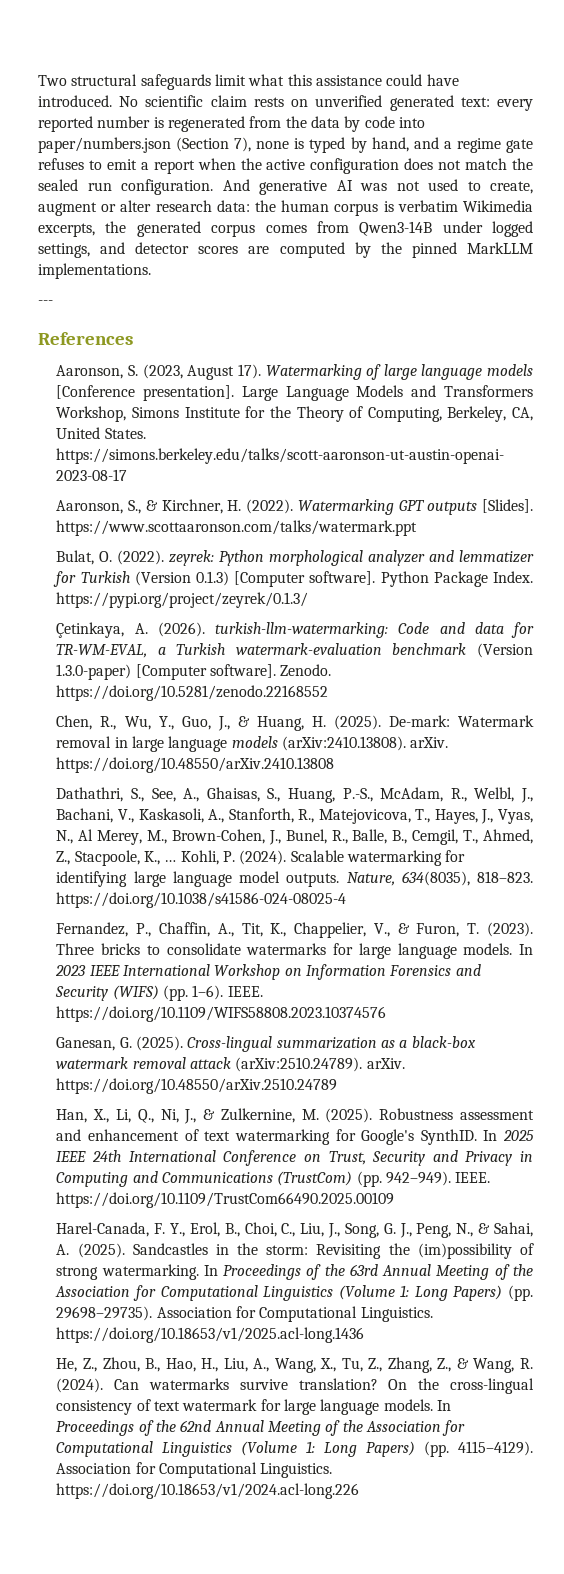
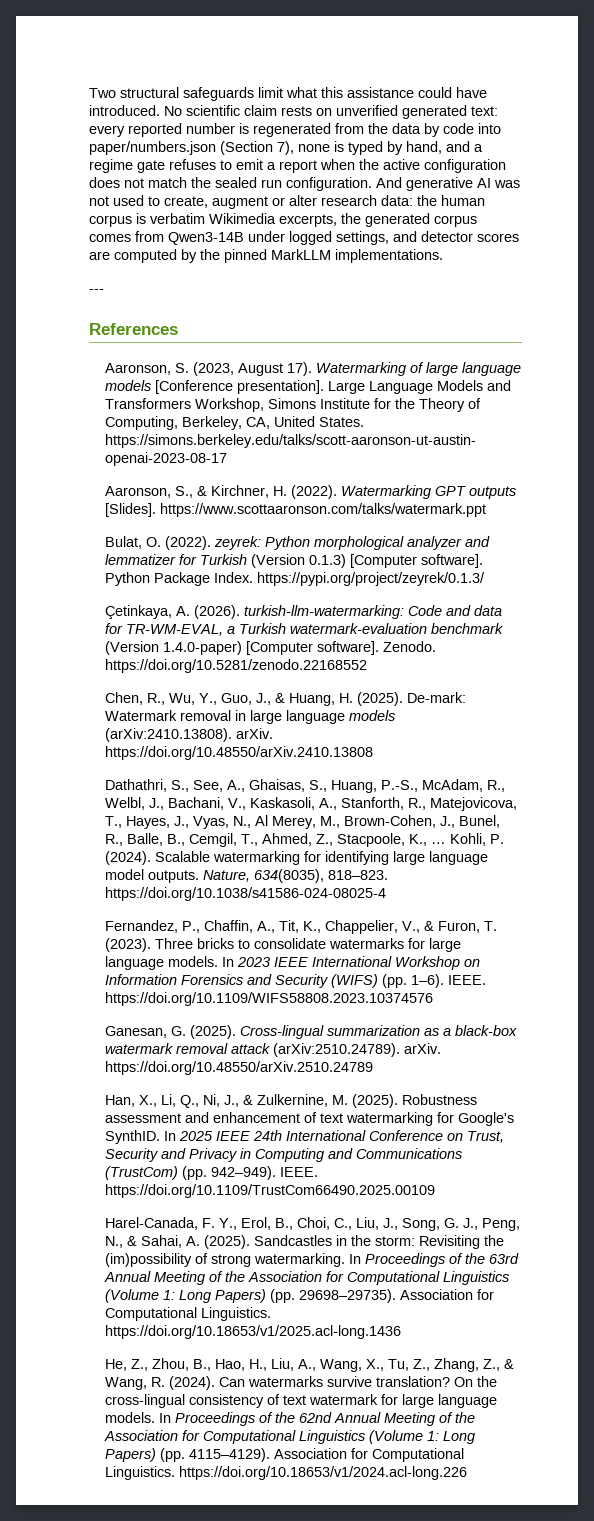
- Çetinkaya, A. (2026). turkish-llm-watermarking: Code and data for TR-WM-EVAL, a Turkish watermark-evaluation benchmark (Version 1.3.0-paper) [Computer software].
+ Çetinkaya, A. (2026). turkish-llm-watermarking: Code and data for TR-WM-EVAL, a Turkish watermark-evaluation benchmark (Version 1.4.0-paper) [Computer software].

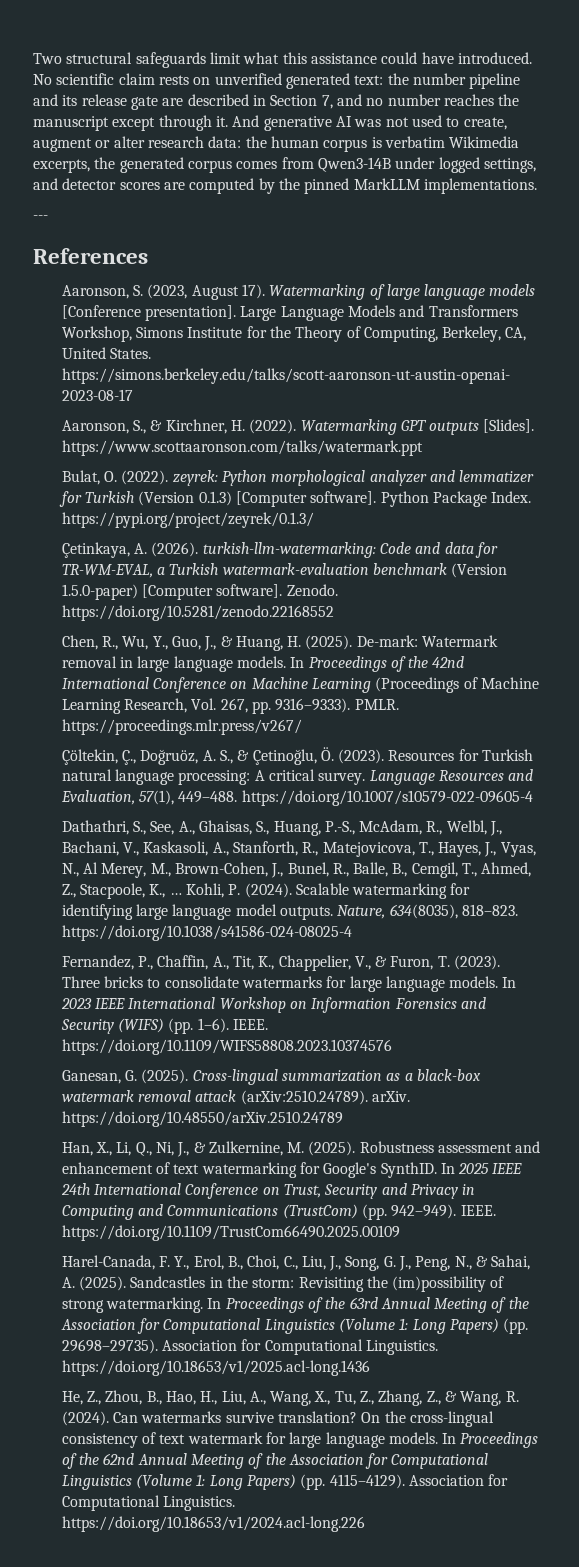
- No scientific claim rests on unverified generated text: every reported number is regenerated from the data by code into paper/numbers.json (Section 7), none is typed by hand, and a regime gate refuses to emit a report when the active configuration does not match the sealed run configuration.
+ No scientific claim rests on unverified generated text: the number pipeline and its release gate are described in Section 7, and no number reaches the manuscript except through it.
- Çetinkaya, A. (2026). turkish-llm-watermarking: Code and data for TR-WM-EVAL, a Turkish watermark-evaluation benchmark (Version 1.4.0-paper) [Computer software].
+ Çetinkaya, A. (2026). turkish-llm-watermarking: Code and data for TR-WM-EVAL, a Turkish watermark-evaluation benchmark (Version 1.5.0-paper) [Computer software].
- De-mark: Watermark removal in large language models (arXiv:2410.13808). arXiv. https://doi.org/10.48550/arXiv.2410.13808
+ De-mark: Watermark removal in large language models. In Proceedings of the 42nd International Conference on Machine Learning (Proceedings of Machine Learning Research, Vol. 267, pp. 9316–9333). PMLR. https://proceedings.mlr.press/v267/
+ Çöltekin, Ç., Doğruöz, A. S., & Çetinoğlu, Ö. (2023). Resources for Turkish natural language processing: A critical survey. Language Resources and Evaluation, 57(1), 449–488. https://doi.org/10.1007/s10579-022-09605-4

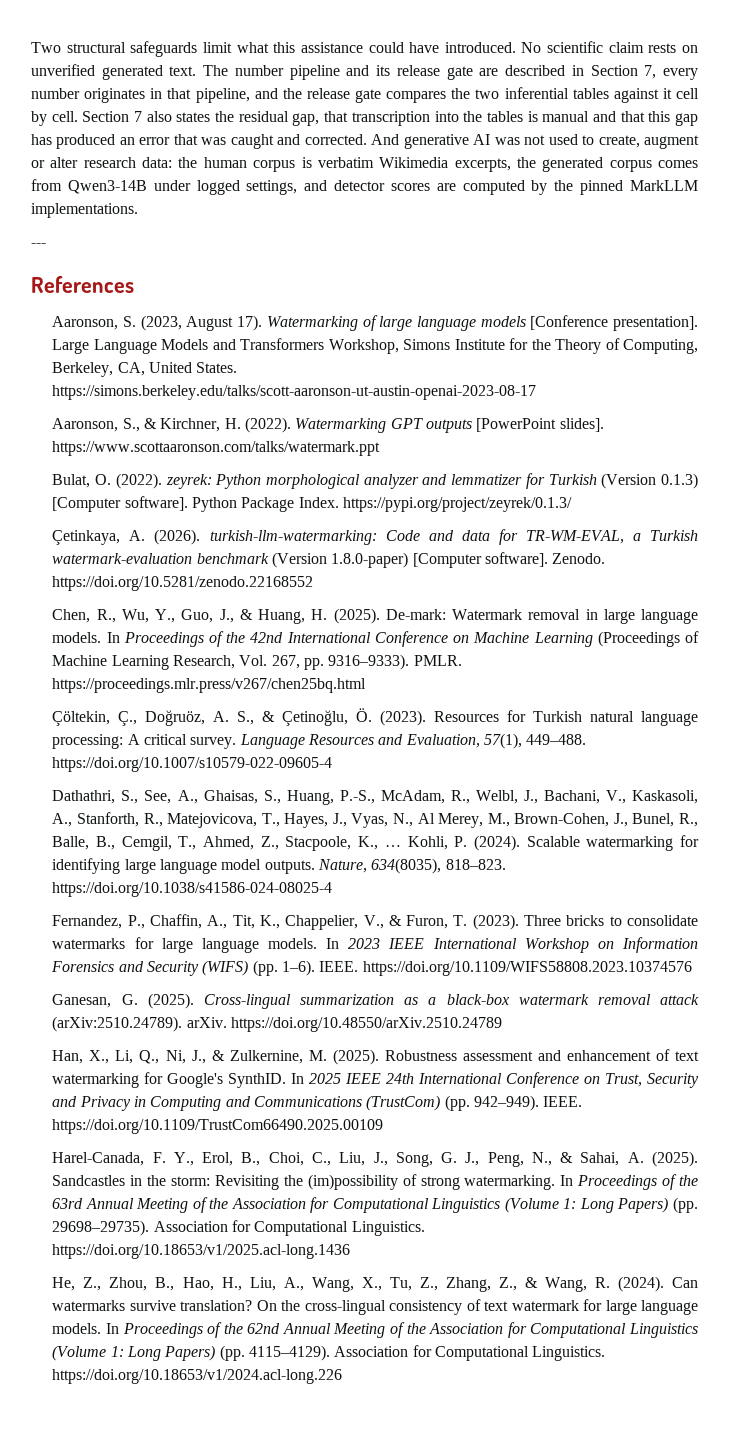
- No scientific claim rests on unverified generated text: the number pipeline and its release gate are described in Section 7, and no number reaches the manuscript except through it.
+ No scientific claim rests on unverified generated text. The number pipeline and its release gate are described in Section 7, every number originates in that pipeline, and the release gate compares the two inferential tables against it cell by cell. Section 7 also states the residual gap, that transcription into the tables is manual and that this gap has produced an error that was caught and corrected.
- Watermarking GPT outputs [Slides]. https://www.scottaaronson.com/talks/watermark.ppt
+ Watermarking GPT outputs [PowerPoint slides]. https://www.scottaaronson.com/talks/watermark.ppt
- Çetinkaya, A. (2026). turkish-llm-watermarking: Code and data for TR-WM-EVAL, a Turkish watermark-evaluation benchmark (Version 1.5.0-paper) [Computer software].
+ Çetinkaya, A. (2026). turkish-llm-watermarking: Code and data for TR-WM-EVAL, a Turkish watermark-evaluation benchmark (Version 1.8.0-paper) [Computer software].
- PMLR. https://proceedings.mlr.press/v267/
+ PMLR. https://proceedings.mlr.press/v267/chen25bq.html

